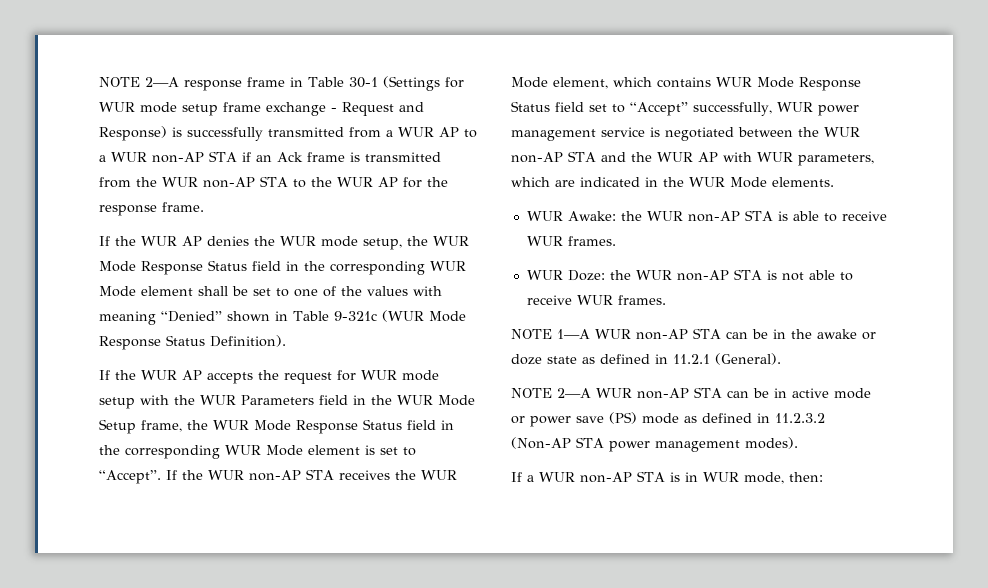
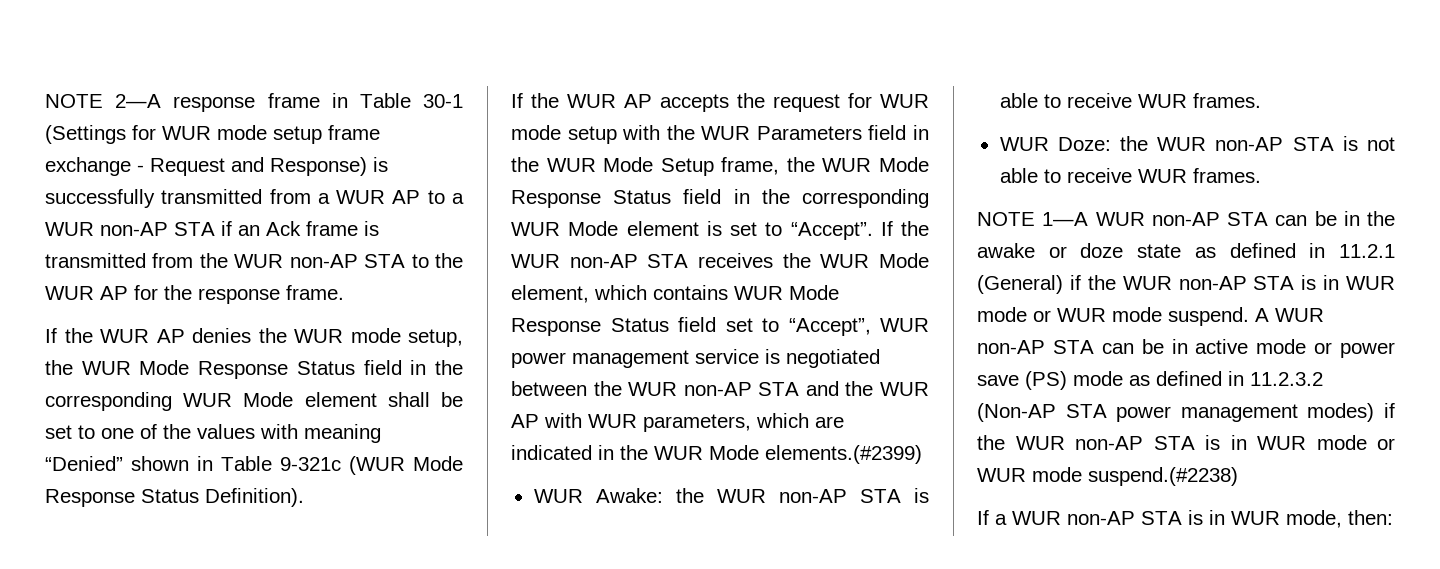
- If the WUR non-AP STA receives the WUR Mode element, which contains WUR Mode Response Status field set to “Accept” successfully, WUR power management service is negotiated between the WUR non-AP STA and the WUR AP with WUR parameters, which are indicated in the WUR Mode elements.
+ If the WUR non-AP STA receives the WUR Mode element, which contains WUR Mode Response Status field set to “Accept”, WUR power management service is negotiated between the WUR non-AP STA and the WUR AP with WUR parameters, which are indicated in the WUR Mode elements.(#2399)
- NOTE 1—A WUR non-AP STA can be in the awake or doze state as defined in 11.2.1 (General).
- NOTE 2—A WUR non-AP STA can be in active mode or power save (PS) mode as defined in 11.2.3.2 (Non-AP STA power management modes).
+ NOTE 1—A WUR non-AP STA can be in the awake or doze state as defined in 11.2.1 (General) if the WUR non-AP STA is in WUR mode or WUR mode suspend. A WUR non-AP STA can be in active mode or power save (PS) mode as defined in 11.2.3.2 (Non-AP STA power management modes) if the WUR non-AP STA is in WUR mode or WUR mode suspend.(#2238)

